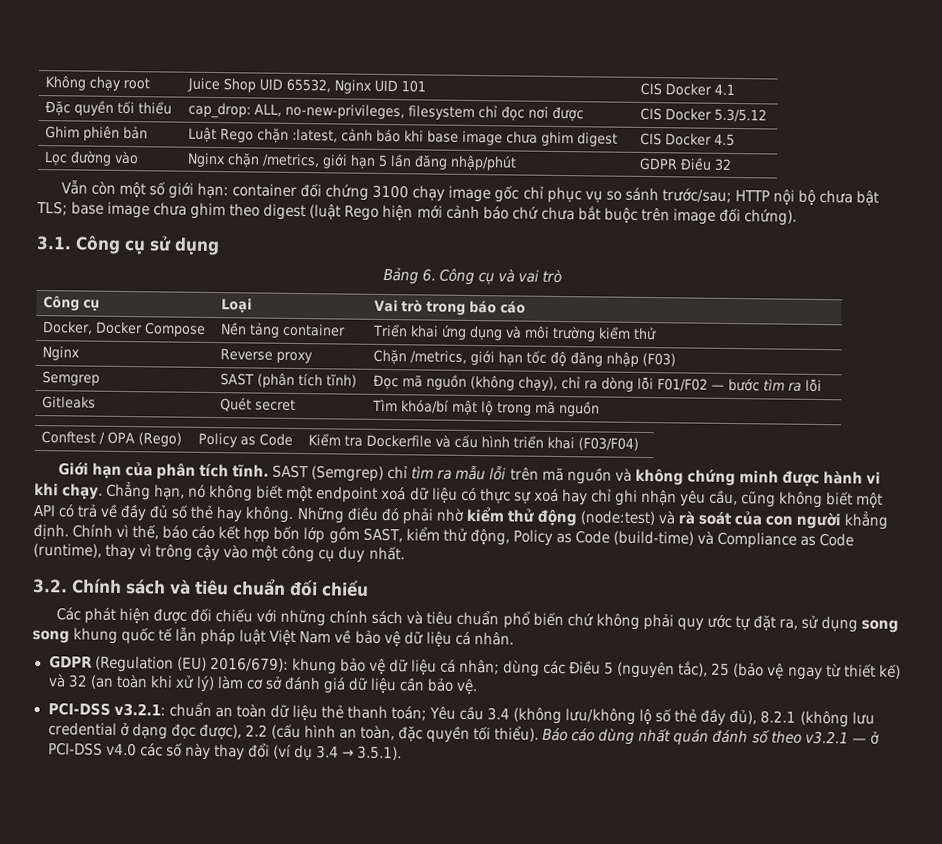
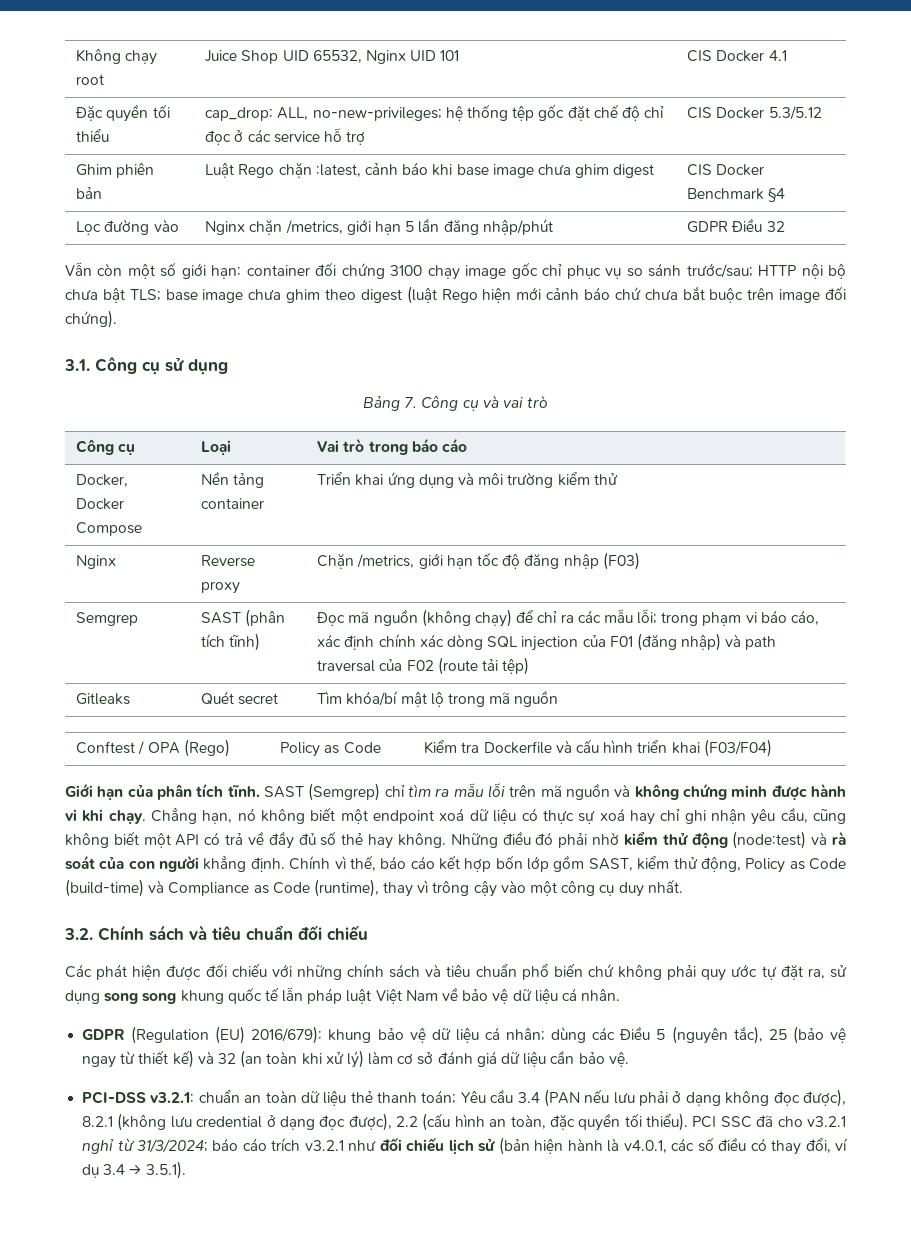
- Đặc quyền tối thiểu | cap_drop: ALL, no-new-privileges, filesystem chỉ đọc nơi được | CIS Docker 5.3/5.12
+ Đặc quyền tối thiểu | cap_drop: ALL, no-new-privileges; hệ thống tệp gốc đặt chế độ chỉ đọc ở các service hỗ trợ | CIS Docker 5.3/5.12
- Ghim phiên bản | Luật Rego chặn :latest, cảnh báo khi base image chưa ghim digest | CIS Docker 4.5
+ Ghim phiên bản | Luật Rego chặn :latest, cảnh báo khi base image chưa ghim digest | CIS Docker Benchmark §4
- Bảng 6. Công cụ và vai trò
+ Bảng 7. Công cụ và vai trò
- Semgrep | SAST (phân tích tĩnh) | Đọc mã nguồn (không chạy), chỉ ra dòng lỗi F01/F02 — bước tìm ra lỗi
+ Semgrep | SAST (phân tích tĩnh) | Đọc mã nguồn (không chạy) để chỉ ra các mẫu lỗi; trong phạm vi báo cáo, xác định chính xác dòng SQL injection của F01 (đăng nhập) và path traversal của F02 (route tải tệp)
- PCI-DSS v3.2.1: chuẩn an toàn dữ liệu thẻ thanh toán; Yêu cầu 3.4 (không lưu/không lộ số thẻ đầy đủ), 8.2.1 (không lưu credential ở dạng đọc được), 2.2 (cấu hình an toàn, đặc quyền tối thiểu).
+ PCI-DSS v3.2.1: chuẩn an toàn dữ liệu thẻ thanh toán; Yêu cầu 3.4 (PAN nếu lưu phải ở dạng không đọc được), 8.2.1 (không lưu credential ở dạng đọc được), 2.2 (cấu hình an toàn, đặc quyền tối thiểu).
- Báo cáo dùng nhất quán đánh số theo v3.2.1 — ở PCI-DSS v4.0 các số này thay đổi (ví dụ 3.4 → 3.5.1).
+ PCI SSC đã cho v3.2.1 nghỉ từ 31/3/2024; báo cáo trích v3.2.1 như đối chiếu lịch sử (bản hiện hành là v4.0.1, các số điều có thay đổi, ví dụ 3.4 → 3.5.1).

